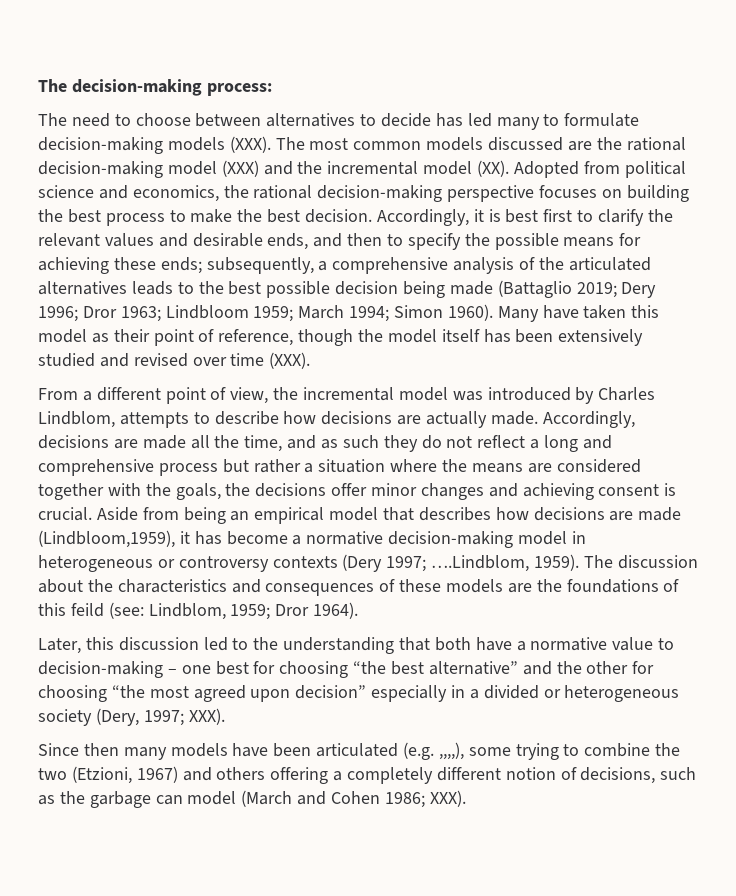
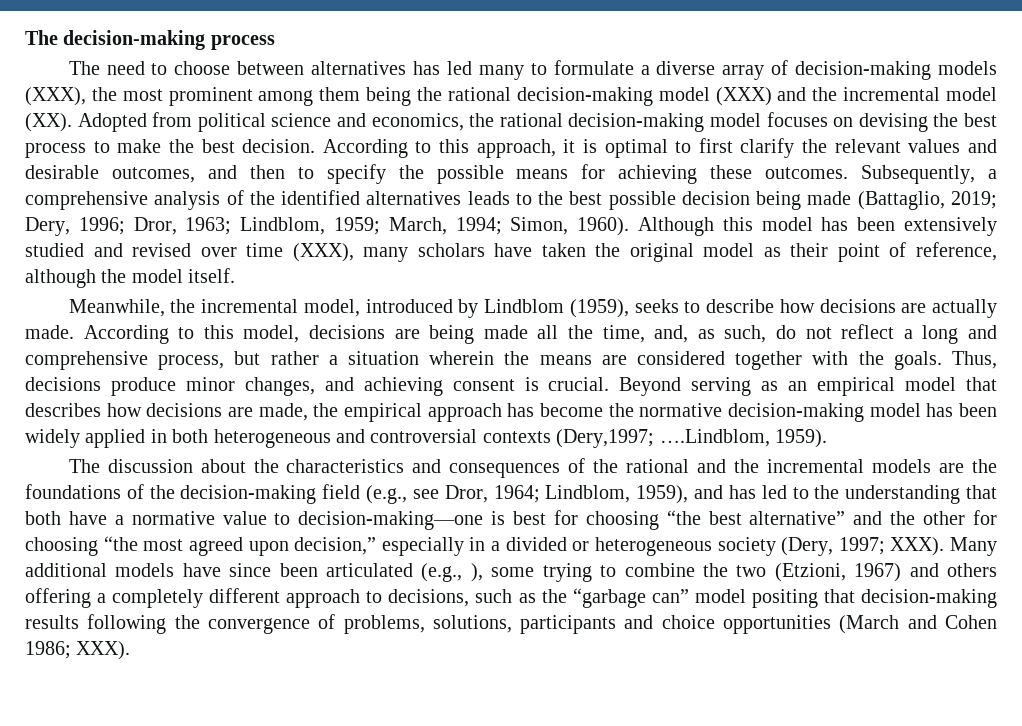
- The decision-making process:
+ The decision-making process
- The need to choose between alternatives to decide has led many to formulate decision-making models (XXX). The most common models discussed are the rational decision-making model (XXX) and the incremental model (XX). Adopted from political science and economics, the rational decision-making perspective focuses on building the best process to make the best decision.
+ The need to choose between alternatives has led many to formulate a diverse array of decision-making models (XXX), the most prominent among them being the rational decision-making model (XXX) and the incremental model (XX). Adopted from political science and economics, the rational decision-making model focuses on devising the best process to make the best decision.
- Accordingly, it is best first to clarify the relevant values and desirable ends, and then to specify the possible means for achieving these ends; subsequently, a comprehensive analysis of the articulated alternatives leads to the best possible decision being made (Battaglio 2019; Dery 1996; Dror 1963; Lindbloom 1959; March 1994; Simon 1960). Many have taken this model as their point of reference, though the model itself has been extensively studied and revised over time (XXX).
- From a different point of view, the incremental model was introduced by Charles Lindblom, attempts to describe how decisions are actually made.
+ According to this approach, it is optimal to first clarify the relevant values and desirable outcomes, and then to specify the possible means for achieving these outcomes. Subsequently, a comprehensive analysis of the identified alternatives leads to the best possible decision being made (Battaglio, 2019; Dery, 1996; Dror, 1963; Lindblom, 1959; March, 1994; Simon, 1960). Although this model has been extensively studied and revised over time (XXX), many scholars have taken the original model as their point of reference, although the model itself.
+ Meanwhile, the incremental model, introduced by Lindblom (1959), seeks to describe how decisions are actually made.
- Accordingly, decisions are made all the time, and as such they do not reflect a long and comprehensive process but rather a situation where the means are considered together with the goals, the decisions offer minor changes and achieving consent is crucial.
+ According to this model, decisions are being made all the time, and, as such, do not reflect a long and comprehensive process, but rather a situation wherein the means are considered together with the goals. Thus, decisions produce minor changes, and achieving consent is crucial.
- Aside from being an empirical model that describes how decisions are made (Lindbloom,1959), it has become a normative decision-making model in heterogeneous or controversy contexts (Dery 1997;
+ Beyond serving as an empirical model that describes how decisions are made, the empirical approach has become the normative decision-making model has been widely applied in both heterogeneous and controversial contexts (Dery,1997;
- ….Lindblom, 1959). The discussion about the characteristics and consequences of these models are the foundations of this feild (see: Lindblom, 1959; Dror 1964).
- Later, this discussion led to the understanding that both have a normative value to decision-making – one best for choosing “the best alternative” and the other for choosing “the most agreed upon decision” especially in a divided or heterogeneous society (Dery, 1997; XXX).
- Since then many models have been articulated (e.g. ,,,,), some trying to combine the two (Etzioni, 1967) and others offering a completely different notion of decisions, such as the garbage can model (March and Cohen 1986;
+ ….Lindblom, 1959).
+ The discussion about the characteristics and consequences of the rational and the incremental models are the foundations of the decision-making field (e.g., see Dror, 1964; Lindblom, 1959), and has led to the understanding that both have a normative value to decision-making—one is best for choosing “the best alternative” and the other for choosing “the most agreed upon decision,” especially in a divided or heterogeneous society (Dery, 1997; XXX). Many additional models have since been articulated (e.g., ), some trying to combine the two (Etzioni, 1967) and others offering a completely different approach to decisions, such as the “garbage can” model positing that decision-making results following the convergence of problems, solutions, participants and choice opportunities (March and Cohen 1986;

